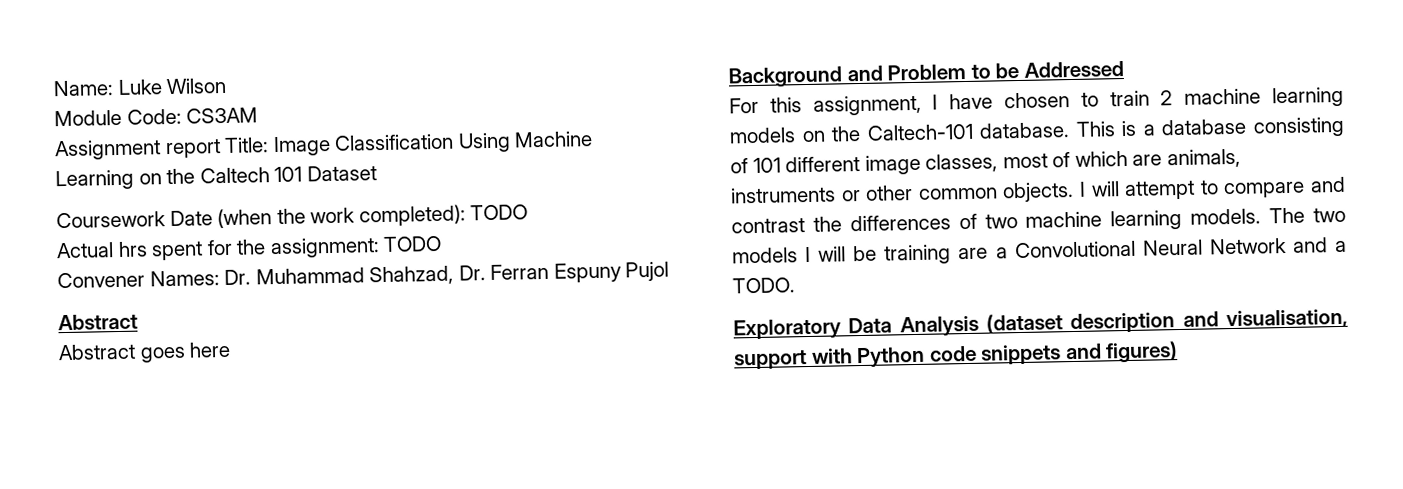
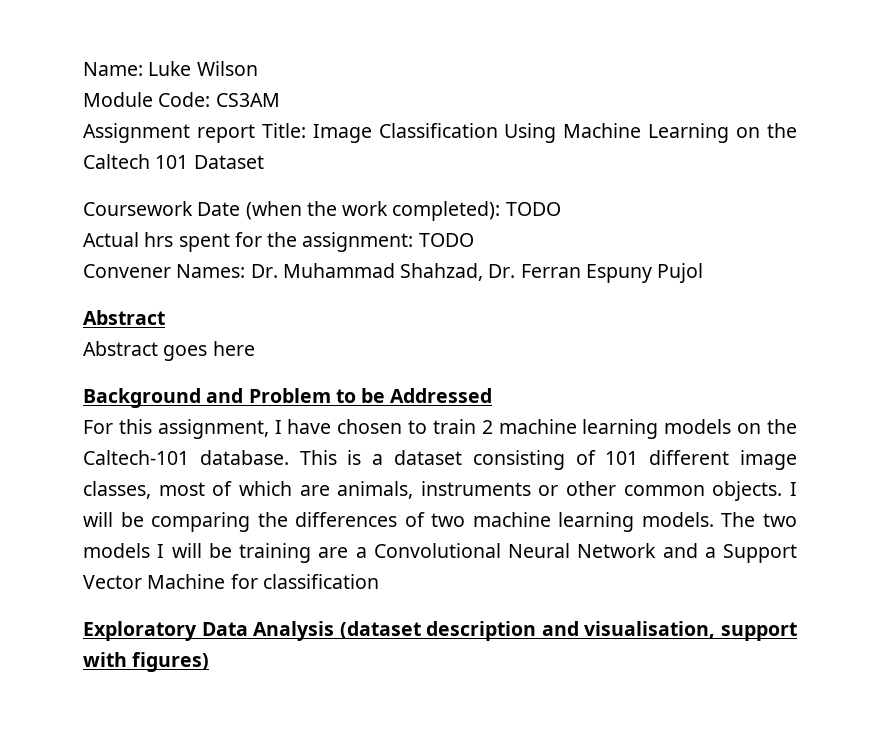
- This is a database consisting of 101 different image classes, most of which are animals, instruments or other common objects.
+ This is a dataset consisting of 101 different image classes, most of which are animals, instruments or other common objects.
- I will attempt to compare and contrast the differences of two machine learning models.
+ I will be comparing the differences of two machine learning models.
- The two models I will be training are a Convolutional Neural Network and a TODO.
+ The two models I will be training are a Convolutional Neural Network and a Support Vector Machine for classification
- Exploratory Data Analysis (dataset description and visualisation, support with Python code snippets and figures)
+ Exploratory Data Analysis (dataset description and visualisation, support with figures)

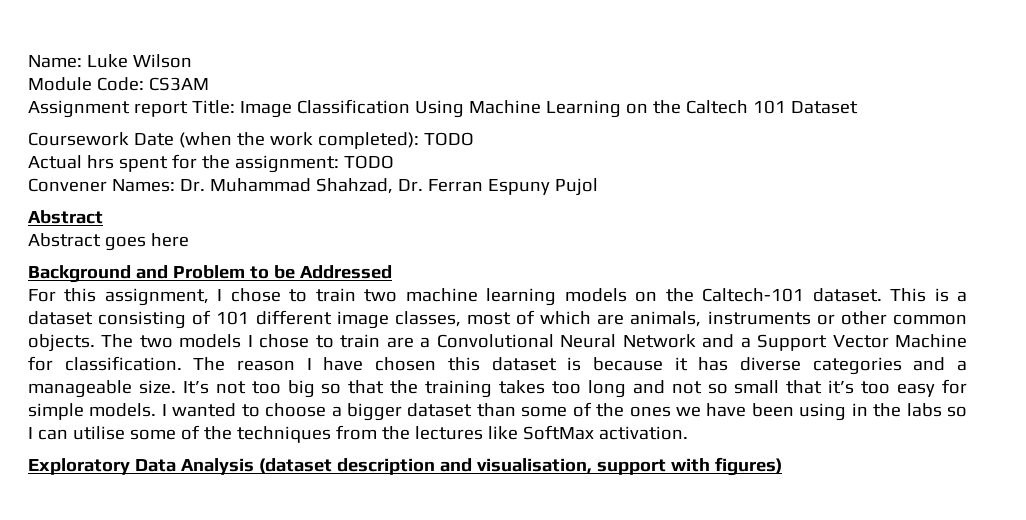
- For this assignment, I have chosen to train 2 machine learning models on the Caltech-101 database.
+ For this assignment, I chose to train two machine learning models on the Caltech-101 dataset.
- I will be comparing the differences of two machine learning models.
- The two models I will be training are a Convolutional Neural Network and a Support Vector Machine for classification
+ The two models I chose to train are a Convolutional Neural Network and a Support Vector Machine for classification. The reason I have chosen this dataset is because it has diverse categories and a manageable size. It’s not too big so that the training takes too long and not so small that it’s too easy for simple models. I wanted to choose a bigger dataset than some of the ones we have been using in the labs so I can utilise some of the techniques from the lectures like SoftMax activation.

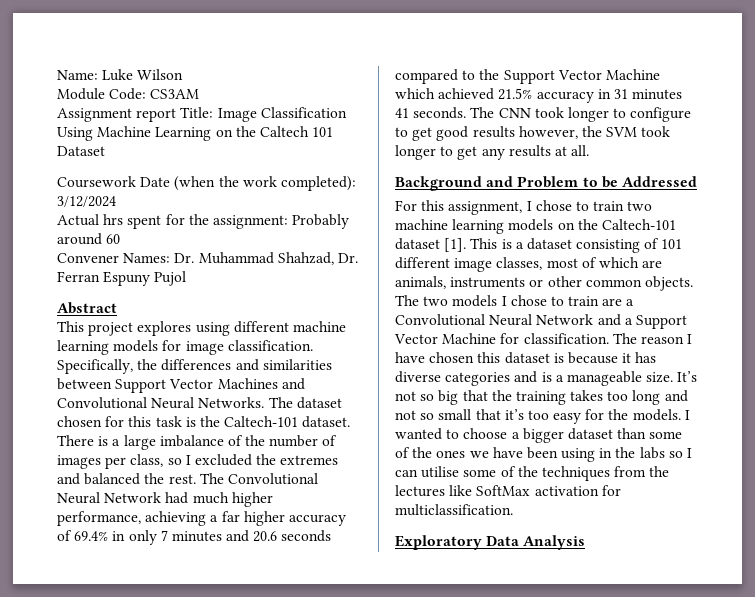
- Coursework Date (when the work completed): TODO
+ Coursework Date (when the work completed): 3/12/2024
- Actual hrs spent for the assignment: TODO
+ Actual hrs spent for the assignment: Probably around 60
- Abstract goes here
+ This project explores using different machine learning models for image classification. Specifically, the differences and similarities between Support Vector Machines and Convolutional Neural Networks. The dataset chosen for this task is the Caltech-101 dataset. There is a large imbalance of the number of images per class, so I excluded the extremes and balanced the rest. The Convolutional Neural Network had much higher performance, achieving a far higher accuracy of 69.4% in only 7 minutes and 20.6 seconds compared to the Support Vector Machine which achieved 21.5% accuracy in 31 minutes 41 seconds. The CNN took longer to configure to get good results however, the SVM took longer to get any results at all.
- For this assignment, I chose to train two machine learning models on the Caltech-101 dataset.
+ For this assignment, I chose to train two machine learning models on the Caltech-101 dataset [1].
- The reason I have chosen this dataset is because it has diverse categories and a manageable size.
+ The reason I have chosen this dataset is because it has diverse categories and is a manageable size.
- It’s not too big so that the training takes too long and not so small that it’s too easy for simple models.
+ It’s not so big that the training takes too long and not so small that it’s too easy for the models.
- I wanted to choose a bigger dataset than some of the ones we have been using in the labs so I can utilise some of the techniques from the lectures like SoftMax activation.
+ I wanted to choose a bigger dataset than some of the ones we have been using in the labs so I can utilise some of the techniques from the lectures like SoftMax activation for multiclassification.
- Exploratory Data Analysis (dataset description and visualisation, support with figures)
+ Exploratory Data Analysis

